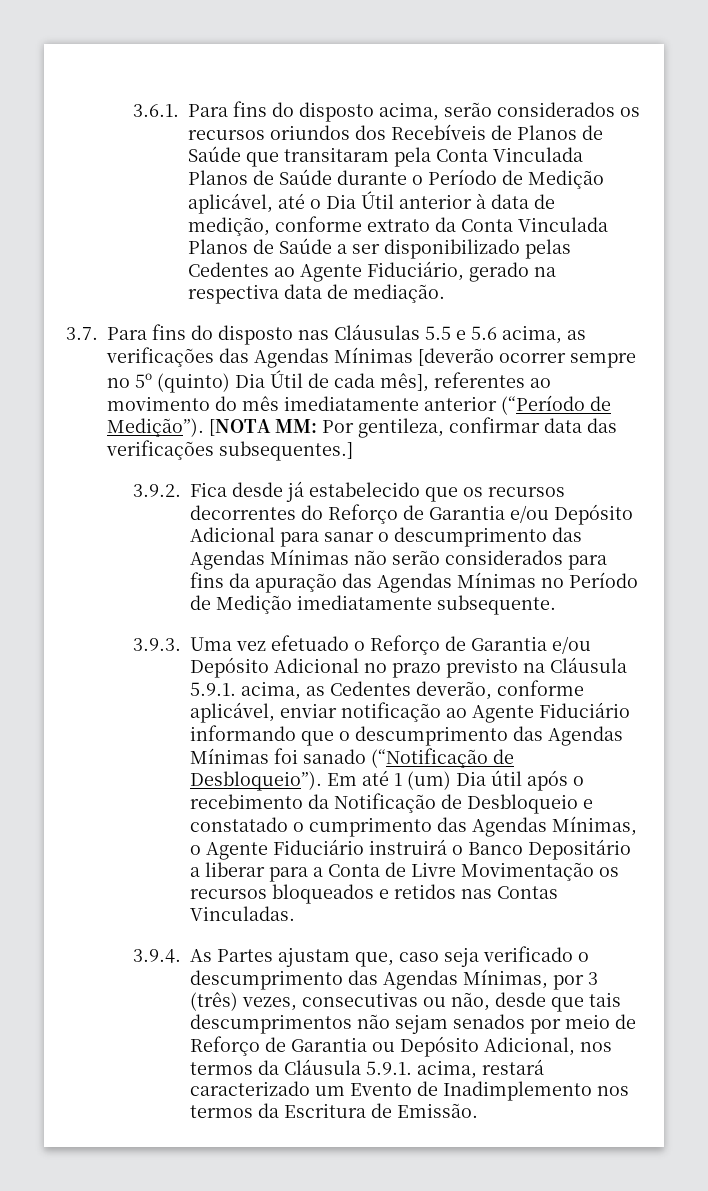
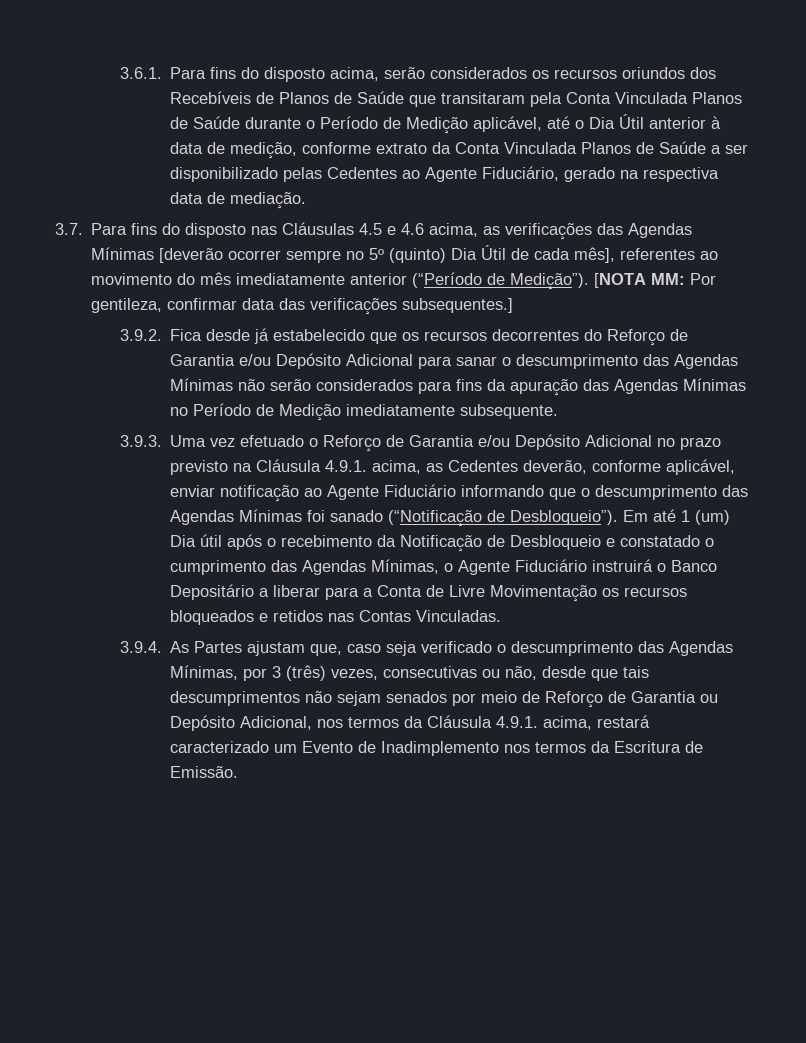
- 3.7. Para fins do disposto nas Cláusulas 5.5 e 5.6 acima, as verificações das Agendas Mínimas [deverão ocorrer sempre no 5º (quinto) Dia Útil de cada mês], referentes ao movimento do mês imediatamente anterior (“Período de Medição”).
+ 3.7. Para fins do disposto nas Cláusulas 4.5 e 4.6 acima, as verificações das Agendas Mínimas [deverão ocorrer sempre no 5º (quinto) Dia Útil de cada mês], referentes ao movimento do mês imediatamente anterior (“Período de Medição”).
- 3.9.3. Uma vez efetuado o Reforço de Garantia e/ou Depósito Adicional no prazo previsto na Cláusula 5.9.1. acima, as Cedentes deverão, conforme aplicável, enviar notificação ao Agente Fiduciário informando que o descumprimento das Agendas Mínimas foi sanado (“Notificação de Desbloqueio”).
+ 3.9.3. Uma vez efetuado o Reforço de Garantia e/ou Depósito Adicional no prazo previsto na Cláusula 4.9.1. acima, as Cedentes deverão, conforme aplicável, enviar notificação ao Agente Fiduciário informando que o descumprimento das Agendas Mínimas foi sanado (“Notificação de Desbloqueio”).
- 3.9.4. As Partes ajustam que, caso seja verificado o descumprimento das Agendas Mínimas, por 3 (três) vezes, consecutivas ou não, desde que tais descumprimentos não sejam senados por meio de Reforço de Garantia ou Depósito Adicional, nos termos da Cláusula 5.9.1. acima, restará caracterizado um Evento de Inadimplemento nos termos da Escritura de Emissão.
+ 3.9.4. As Partes ajustam que, caso seja verificado o descumprimento das Agendas Mínimas, por 3 (três) vezes, consecutivas ou não, desde que tais descumprimentos não sejam senados por meio de Reforço de Garantia ou Depósito Adicional, nos termos da Cláusula 4.9.1. acima, restará caracterizado um Evento de Inadimplemento nos termos da Escritura de Emissão.

